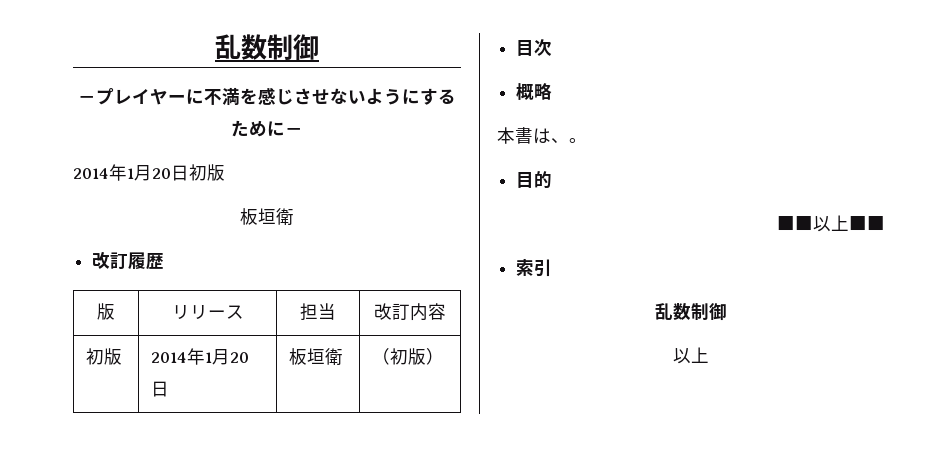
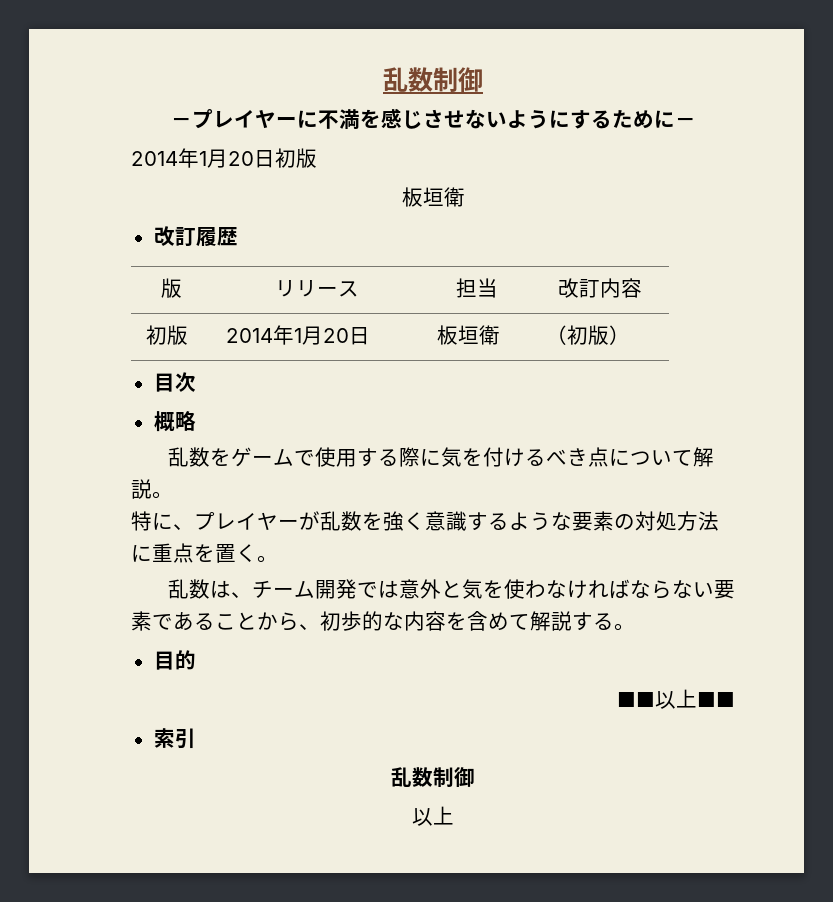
- 本書は、。
+ 乱数をゲームで使用する際に気を付けるべき点について解説。
+ 特に、プレイヤーが乱数を強く意識するような要素の対処方法に重点を置く。
+ 乱数は、チーム開発では意外と気を使わなければならない要素であることから、初歩的な内容を含めて解説する。

